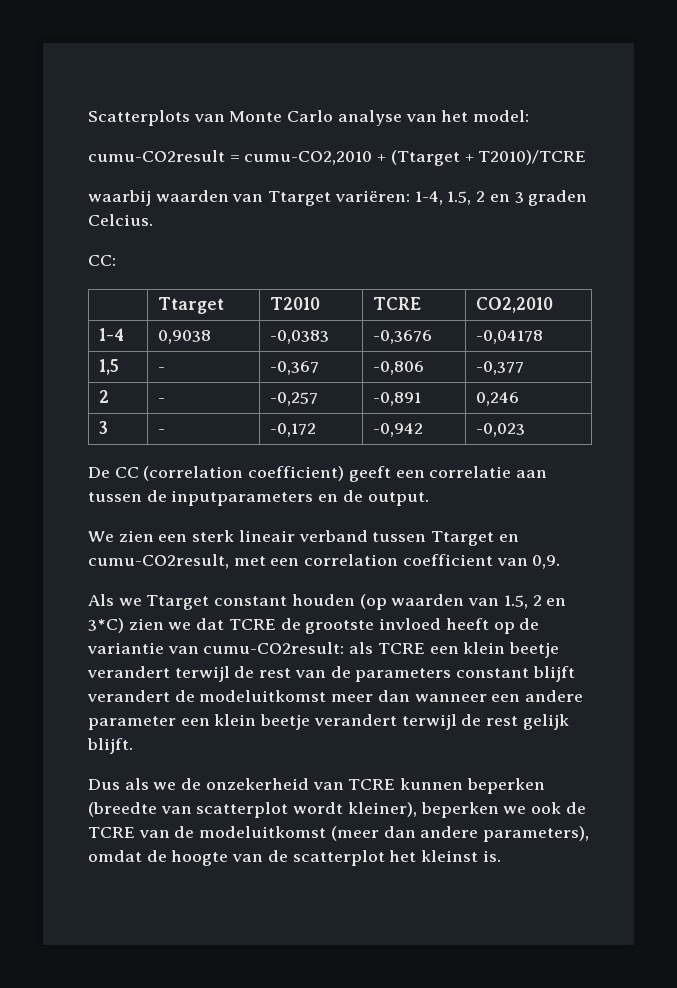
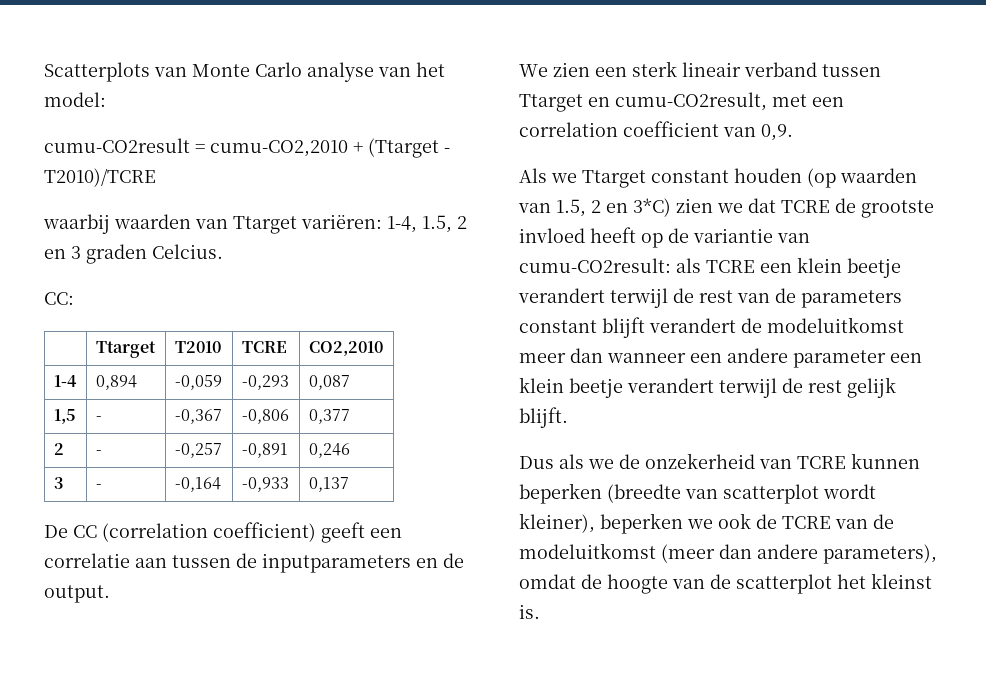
- cumu-CO2result = cumu-CO2,2010 + (Ttarget + T2010)/TCRE
+ cumu-CO2result = cumu-CO2,2010 + (Ttarget - T2010)/TCRE
- 1-4 | 0,9038 | -0,0383 | -0,3676 | -0,04178
+ 1-4 | 0,894 | -0,059 | -0,293 | 0,087
- 1,5 | - | -0,367 | -0,806 | -0,377
+ 1,5 | - | -0,367 | -0,806 | 0,377
- 3 | - | -0,172 | -0,942 | -0,023
+ 3 | - | -0,164 | -0,933 | 0,137

